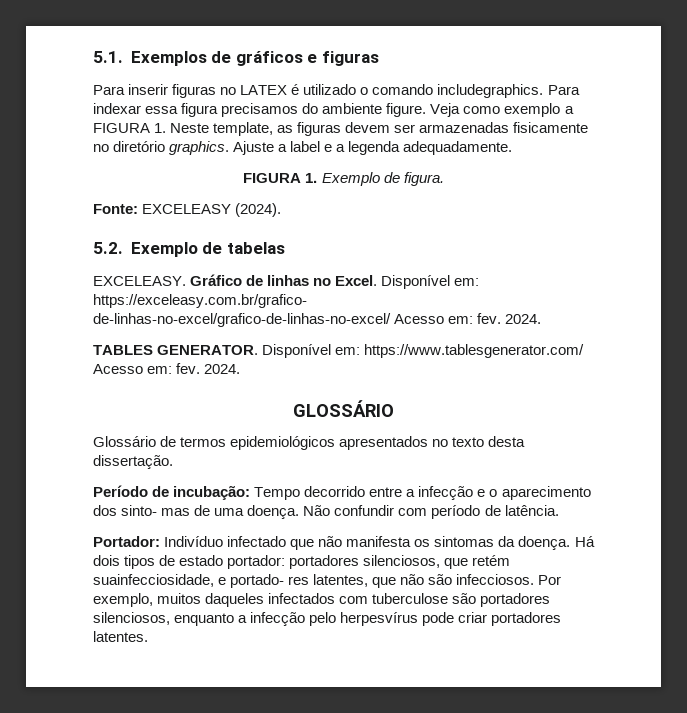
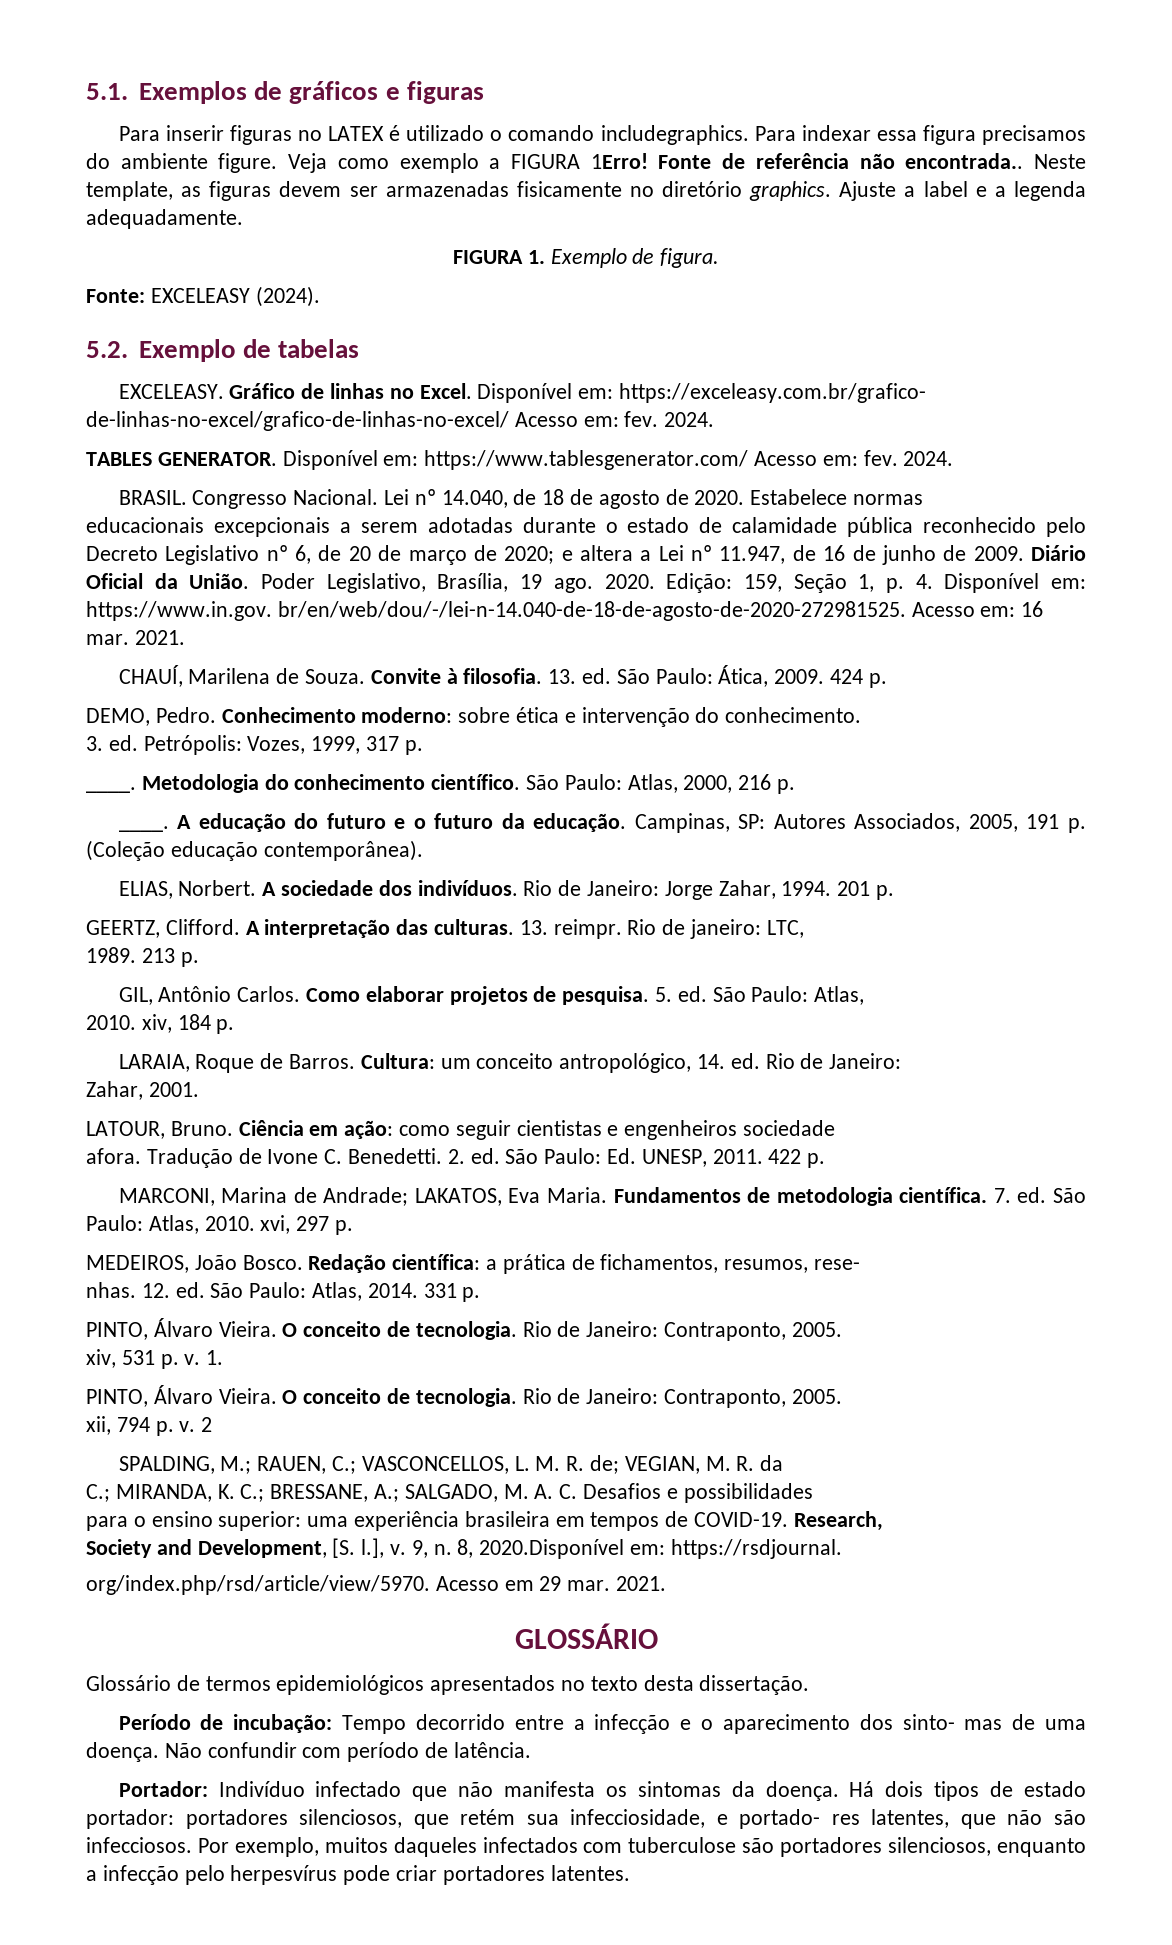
- Veja como exemplo a FIGURA 1. Neste template, as figuras devem ser armazenadas fisicamente no diretório graphics.
+ Veja como exemplo a FIGURA 1Erro! Fonte de referência não encontrada.. Neste template, as figuras devem ser armazenadas fisicamente no diretório graphics.
+ BRASIL. Congresso Nacional. Lei nº 14.040, de 18 de agosto de 2020. Estabelece normas
+ educacionais excepcionais a serem adotadas durante o estado de calamidade pública reconhecido pelo Decreto Legislativo nº 6, de 20 de março de 2020; e altera a Lei nº 11.947, de 16 de junho de 2009. Diário Oficial da União. Poder Legislativo, Brasília, 19 ago. 2020. Edição: 159, Seção 1, p. 4. Disponível em: https://www.in.gov. br/en/web/dou/-/lei-n-14.040-de-18-de-agosto-de-2020-272981525. Acesso em: 16 mar. 2021.
+ CHAUÍ, Marilena de Souza. Convite à filosofia. 13. ed. São Paulo: Ática, 2009. 424 p.
+ DEMO, Pedro. Conhecimento moderno: sobre ética e intervenção do conhecimento.
+ 3. ed. Petrópolis: Vozes, 1999, 317 p.
+ ____. Metodologia do conhecimento científico. São Paulo: Atlas, 2000, 216 p.
+ ____. A educação do futuro e o futuro da educação. Campinas, SP: Autores Associados, 2005, 191 p. (Coleção educação contemporânea).
+ ELIAS, Norbert. A sociedade dos indivíduos. Rio de Janeiro: Jorge Zahar, 1994. 201 p.
+ GEERTZ, Clifford. A interpretação das culturas. 13. reimpr. Rio de janeiro: LTC,
+ 1989. 213 p.
+ GIL, Antônio Carlos. Como elaborar projetos de pesquisa. 5. ed. São Paulo: Atlas,
+ 2010. xiv, 184 p.
+ LARAIA, Roque de Barros. Cultura: um conceito antropológico, 14. ed. Rio de Janeiro:
+ Zahar, 2001.
+ LATOUR, Bruno. Ciência em ação: como seguir cientistas e engenheiros sociedade
+ afora. Tradução de Ivone C. Benedetti. 2. ed. São Paulo: Ed. UNESP, 2011. 422 p.
+ MARCONI, Marina de Andrade; LAKATOS, Eva Maria. Fundamentos de metodologia científica. 7. ed. São Paulo: Atlas, 2010. xvi, 297 p.
+ MEDEIROS, João Bosco. Redação científica: a prática de fichamentos, resumos, rese-
+ nhas. 12. ed. São Paulo: Atlas, 2014. 331 p.
+ PINTO, Álvaro Vieira. O conceito de tecnologia. Rio de Janeiro: Contraponto, 2005.
+ xiv, 531 p. v. 1.
+ PINTO, Álvaro Vieira. O conceito de tecnologia. Rio de Janeiro: Contraponto, 2005.
+ xii, 794 p. v. 2
+ SPALDING, M.; RAUEN, C.; VASCONCELLOS, L. M. R. de; VEGIAN, M. R. da
+ C.; MIRANDA, K. C.; BRESSANE, A.; SALGADO, M. A. C. Desafios e possibilidades
+ para o ensino superior: uma experiência brasileira em tempos de COVID-19. Research,
+ Society and Development, [S. l.], v. 9, n. 8, 2020.Disponível em: https://rsdjournal.
+ org/index.php/rsd/article/view/5970. Acesso em 29 mar. 2021.
- Há dois tipos de estado portador: portadores silenciosos, que retém suainfecciosidade, e portado- res latentes, que não são infecciosos.
+ Há dois tipos de estado portador: portadores silenciosos, que retém sua infecciosidade, e portado- res latentes, que não são infecciosos.

